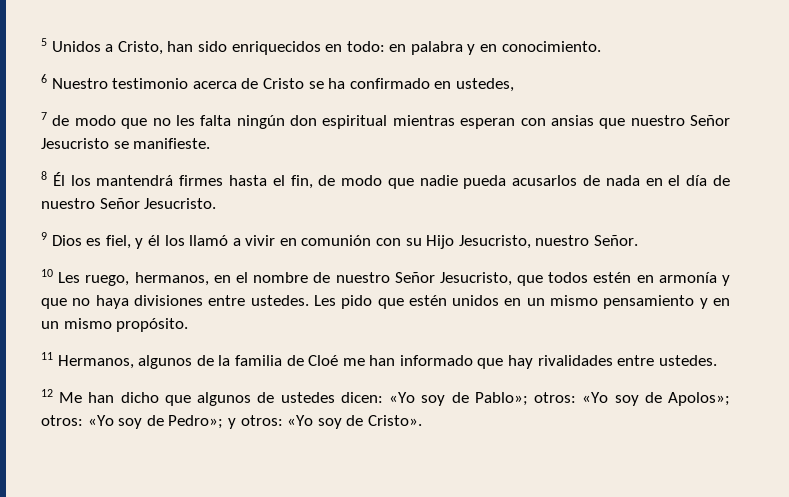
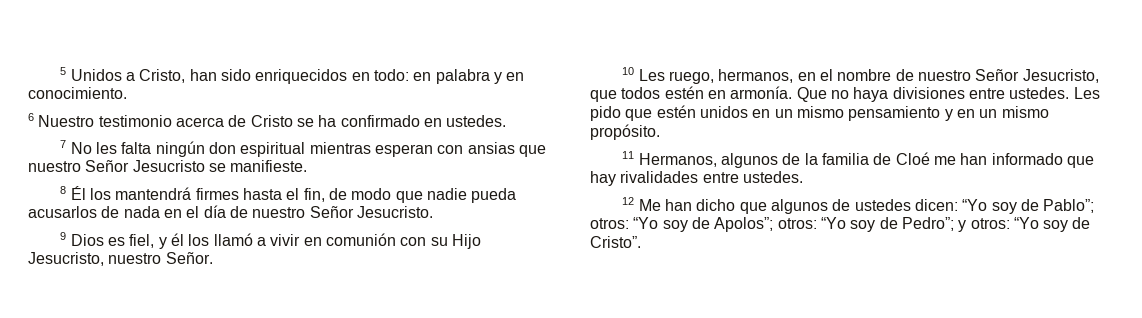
- 6 Nuestro testimonio acerca de Cristo se ha confirmado en ustedes,
+ 6 Nuestro testimonio acerca de Cristo se ha confirmado en ustedes.
- 7 de modo que no les falta ningún don espiritual mientras esperan con ansias que nuestro Señor Jesucristo se manifieste.
+ 7 No les falta ningún don espiritual mientras esperan con ansias que nuestro Señor Jesucristo se manifieste.
- 10 Les ruego, hermanos, en el nombre de nuestro Señor Jesucristo, que todos estén en armonía y que no haya divisiones entre ustedes.
+ 10 Les ruego, hermanos, en el nombre de nuestro Señor Jesucristo, que todos estén en armonía. Que no haya divisiones entre ustedes.
- 12 Me han dicho que algunos de ustedes dicen: «Yo soy de Pablo»; otros: «Yo soy de Apolos»; otros: «Yo soy de Pedro»; y otros: «Yo soy de Cristo».
+ 12 Me han dicho que algunos de ustedes dicen: “Yo soy de Pablo”; otros: “Yo soy de Apolos”; otros: “Yo soy de Pedro”; y otros: “Yo soy de Cristo”.

